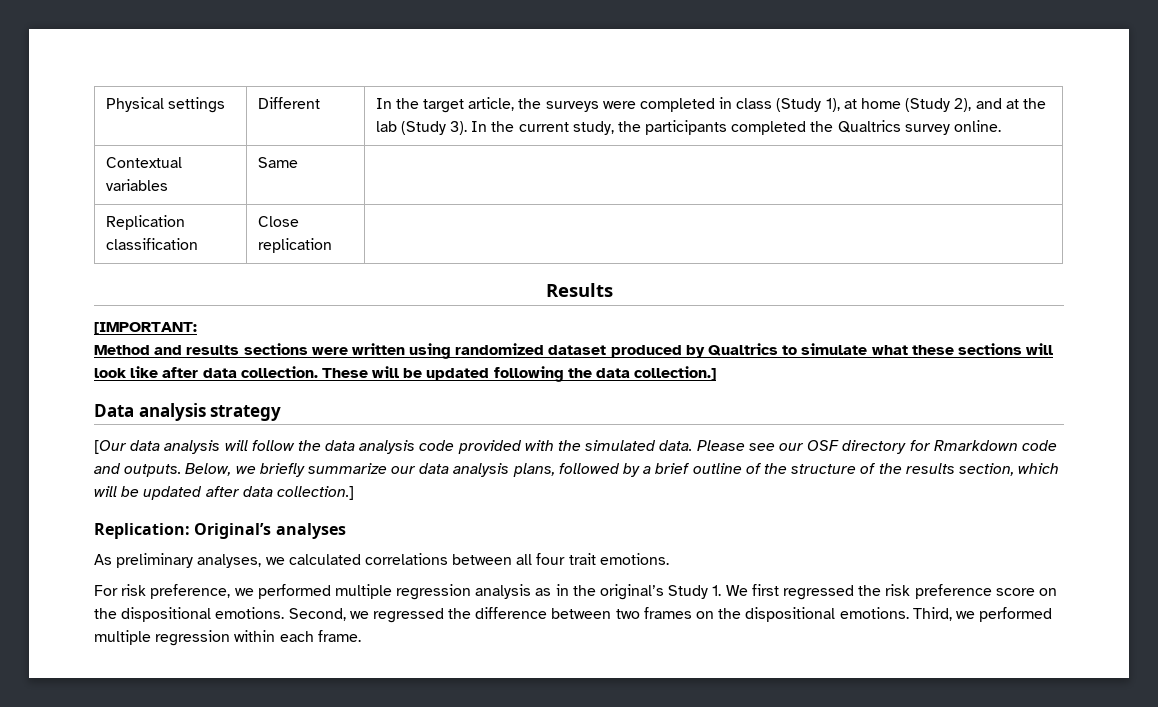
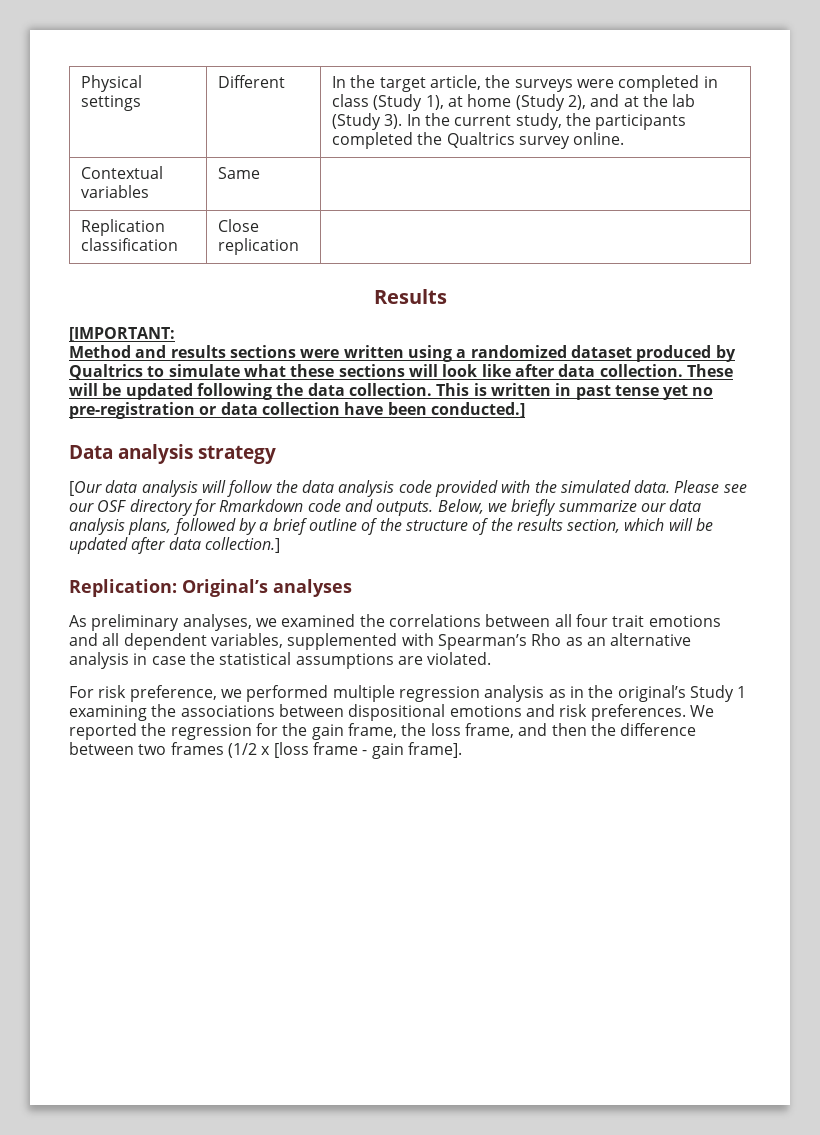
- Method and results sections were written using randomized dataset produced by Qualtrics to simulate what these sections will look like after data collection.
+ Method and results sections were written using a randomized dataset produced by Qualtrics to simulate what these sections will look like after data collection.
- These will be updated following the data collection.]
+ These will be updated following the data collection. This is written in past tense yet no pre-registration or data collection have been conducted.]
- As preliminary analyses, we calculated correlations between all four trait emotions.
+ As preliminary analyses, we examined the correlations between all four trait emotions and all dependent variables, supplemented with Spearman’s Rho as an alternative analysis in case the statistical assumptions are violated.
- For risk preference, we performed multiple regression analysis as in the original’s Study 1. We first regressed the risk preference score on the dispositional emotions. Second, we regressed the difference between two frames on the dispositional emotions. Third, we performed multiple regression within each frame.
+ For risk preference, we performed multiple regression analysis as in the original’s Study 1 examining the associations between dispositional emotions and risk preferences. We reported the regression for the gain frame, the loss frame, and then the difference between two frames (1/2 x [loss frame - gain frame].

